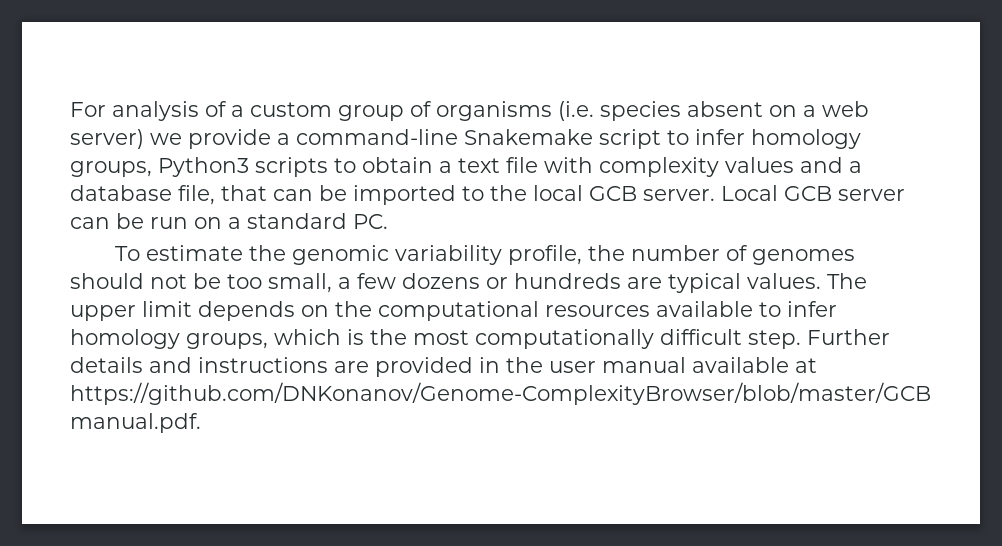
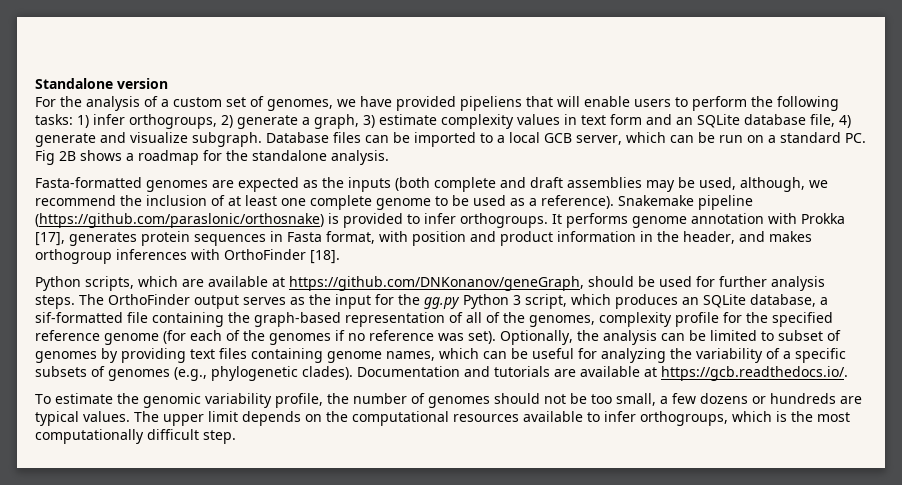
- For analysis of a custom group of organisms (i.e. species absent on a web server) we provide a command-line Snakemake script to infer homology groups, Python3 scripts to obtain a text file with complexity values and a database file, that can be imported to the local GCB server. Local GCB server can be run on a standard PC.
+ Standalone version
+ For the analysis of a custom set of genomes, we have provided pipeliens that will enable users to perform the following tasks: 1) infer orthogroups, 2) generate a graph, 3) estimate complexity values in text form and an SQLite database file, 4) generate and visualize subgraph. Database files can be imported to a local GCB server, which can be run on a standard PC. Fig 2B shows a roadmap for the standalone analysis.
+ Fasta-formatted genomes are expected as the inputs (both complete and draft assemblies may be used, although, we recommend the inclusion of at least one complete genome to be used as a reference). Snakemake pipeline (https://github.com/paraslonic/orthosnake) is provided to infer orthogroups. It performs genome annotation with Prokka [17], generates protein sequences in Fasta format, with position and product information in the header, and makes orthogroup inferences with OrthoFinder [18].
+ Python scripts, which are available at https://github.com/DNKonanov/geneGraph, should be used for further analysis steps. The OrthoFinder output serves as the input for the gg.py Python 3 script, which produces an SQLite database, a sif-formatted file containing the graph-based representation of all of the genomes, complexity profile for the specified reference genome (for each of the genomes if no reference was set). Optionally, the analysis can be limited to subset of genomes by providing text files containing genome names, which can be useful for analyzing the variability of a specific subsets of genomes (e.g., phylogenetic clades). Documentation and tutorials are available at https://gcb.readthedocs.io/.
- The upper limit depends on the computational resources available to infer homology groups, which is the most computationally difficult step. Further details and instructions are provided in the user manual available at https://github.com/DNKonanov/Genome-ComplexityBrowser/blob/master/GCB manual.pdf.
+ The upper limit depends on the computational resources available to infer orthogroups, which is the most computationally difficult step.

